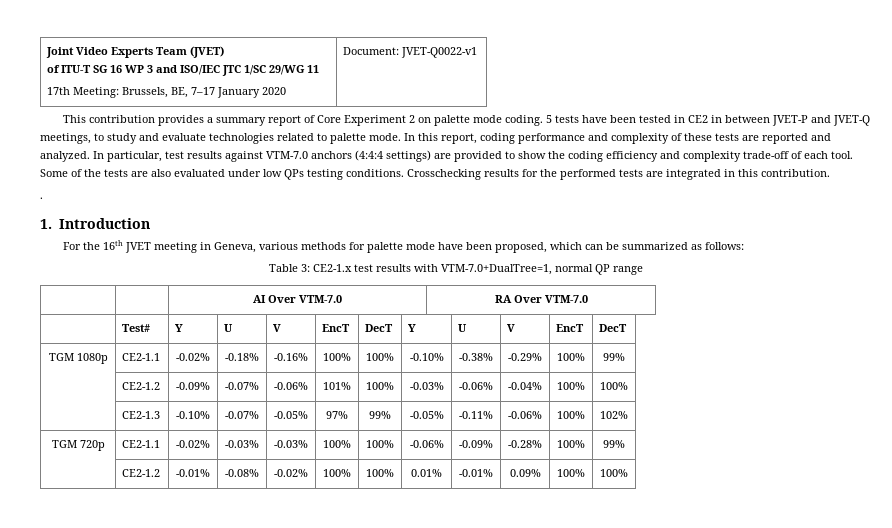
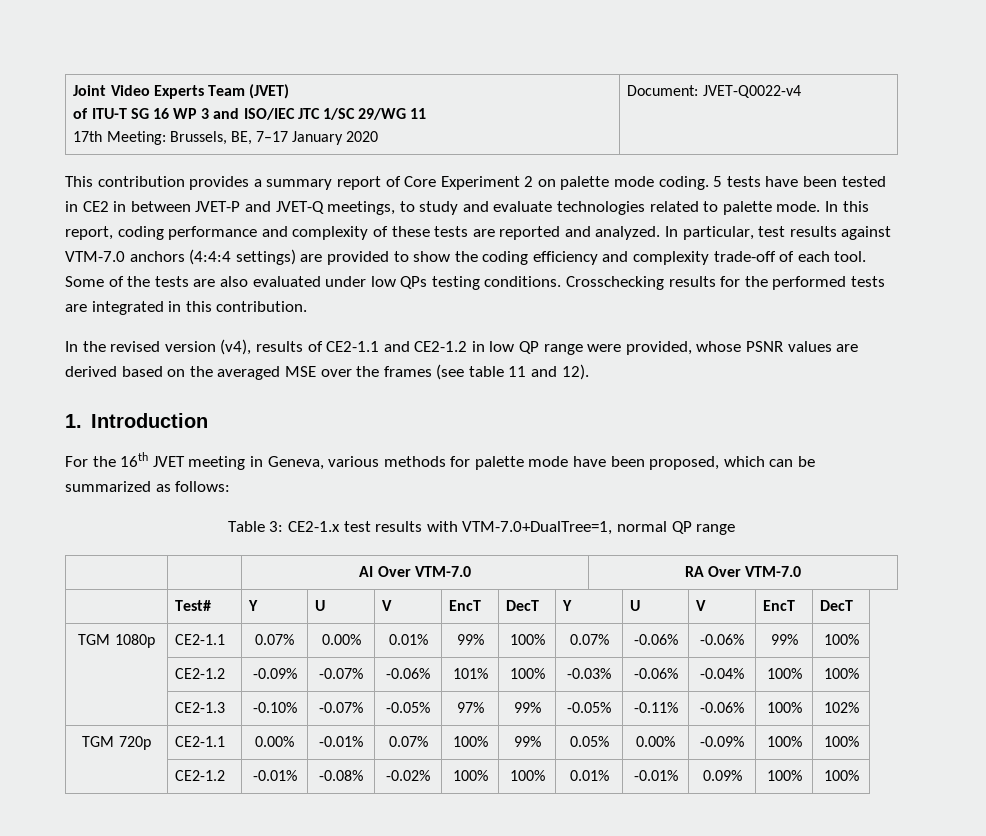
  Joint Video Experts Team (JVET)
  of ITU-T SG 16 WP 3 and ISO/IEC JTC 1/SC 29/WG 11
- 17th Meeting: Brussels, BE, 7–17 January 2020 | Document: JVET-Q0022-v1
+ 17th Meeting: Brussels, BE, 7–17 January 2020 | Document: JVET-Q0022-v4
- .
+ In the revised version (v4), results of CE2-1.1 and CE2-1.2 in low QP range were provided, whose PSNR values are derived based on the averaged MSE over the frames (see table 11 and 12).
- TGM 1080p | CE2-1.1 | -0.02% | -0.18% | -0.16% | 100% | 100% | -0.10% | -0.38% | -0.29% | 100% | 99%
+ TGM 1080p | CE2-1.1 | 0.07% | 0.00% | 0.01% | 99% | 100% | 0.07% | -0.06% | -0.06% | 99% | 100%
- TGM 720p | CE2-1.1 | -0.02% | -0.03% | -0.03% | 100% | 100% | -0.06% | -0.09% | -0.28% | 100% | 99%
+ TGM 720p | CE2-1.1 | 0.00% | -0.01% | 0.07% | 100% | 99% | 0.05% | 0.00% | -0.09% | 100% | 100%

